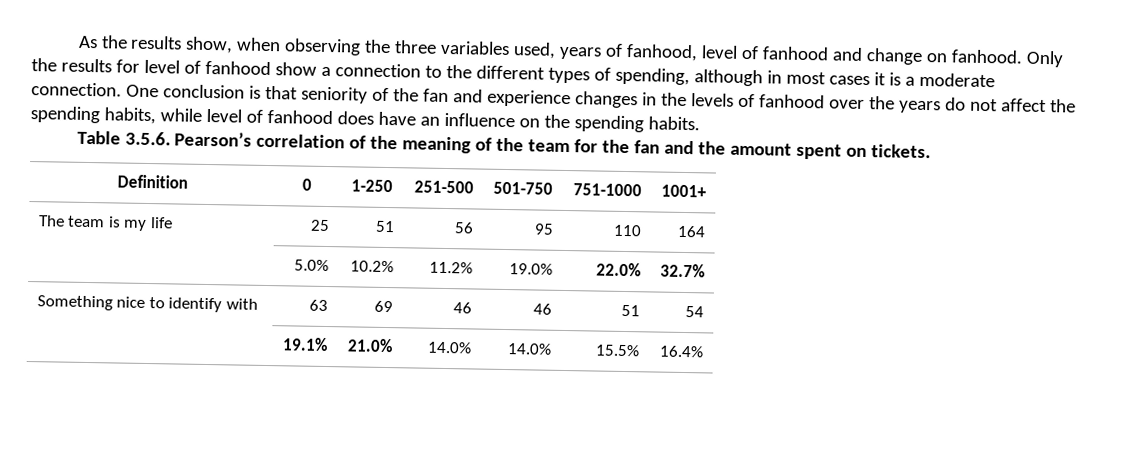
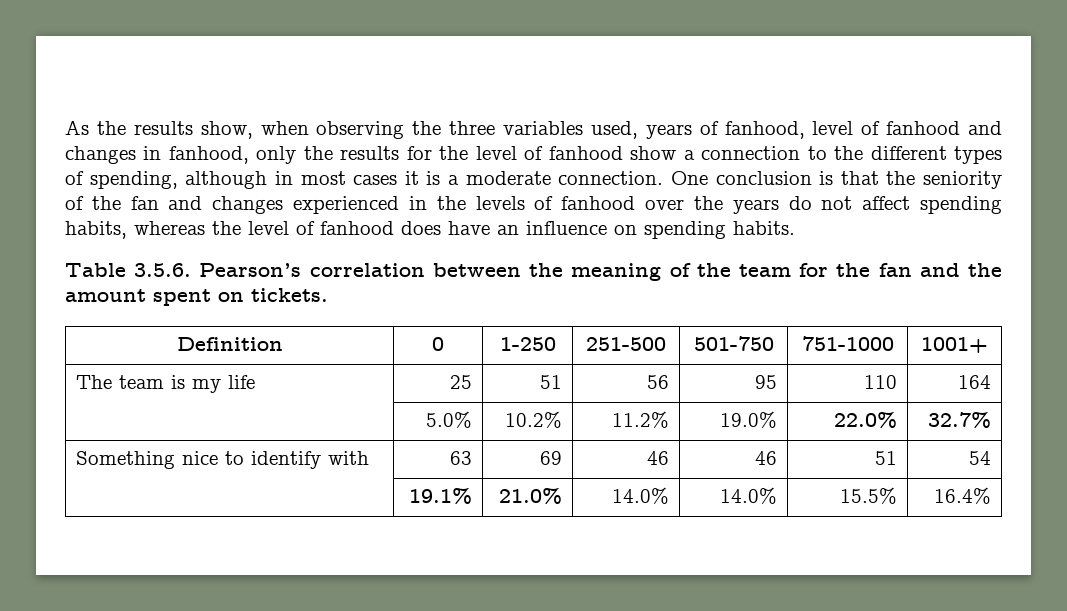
- As the results show, when observing the three variables used, years of fanhood, level of fanhood and change on fanhood. Only the results for level of fanhood show a connection to the different types of spending, although in most cases it is a moderate connection.
+ As the results show, when observing the three variables used, years of fanhood, level of fanhood and changes in fanhood, only the results for the level of fanhood show a connection to the different types of spending, although in most cases it is a moderate connection.
- One conclusion is that seniority of the fan and experience changes in the levels of fanhood over the years do not affect the spending habits, while level of fanhood does have an influence on the spending habits.
+ One conclusion is that the seniority of the fan and changes experienced in the levels of fanhood over the years do not affect spending habits, whereas the level of fanhood does have an influence on spending habits.
- Table 3.5.6. Pearson’s correlation of the meaning of the team for the fan and the amount spent on tickets.
+ Table 3.5.6. Pearson’s correlation between the meaning of the team for the fan and the amount spent on tickets.

